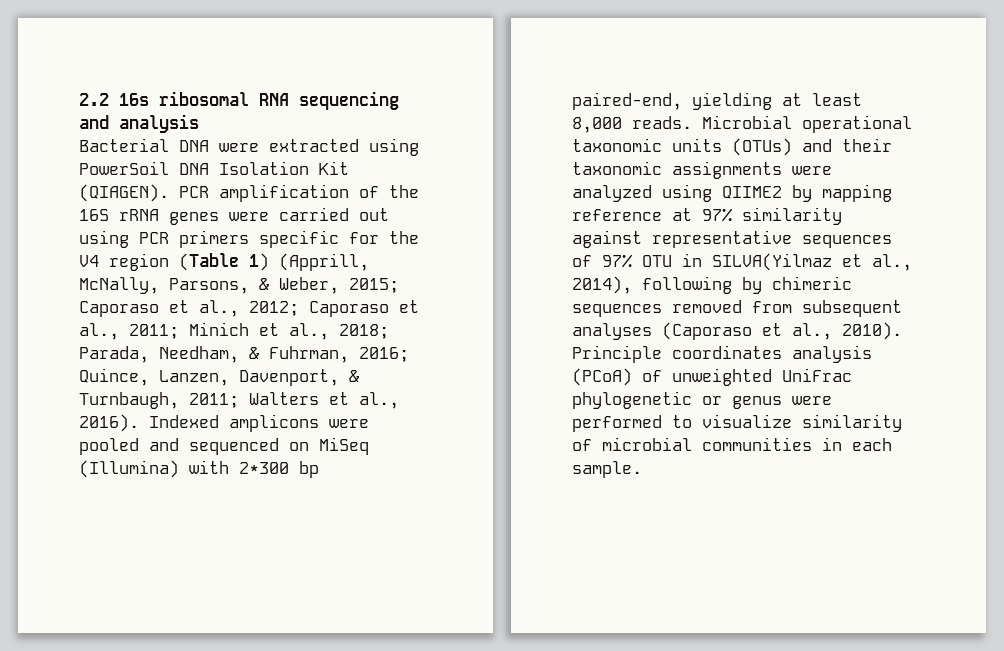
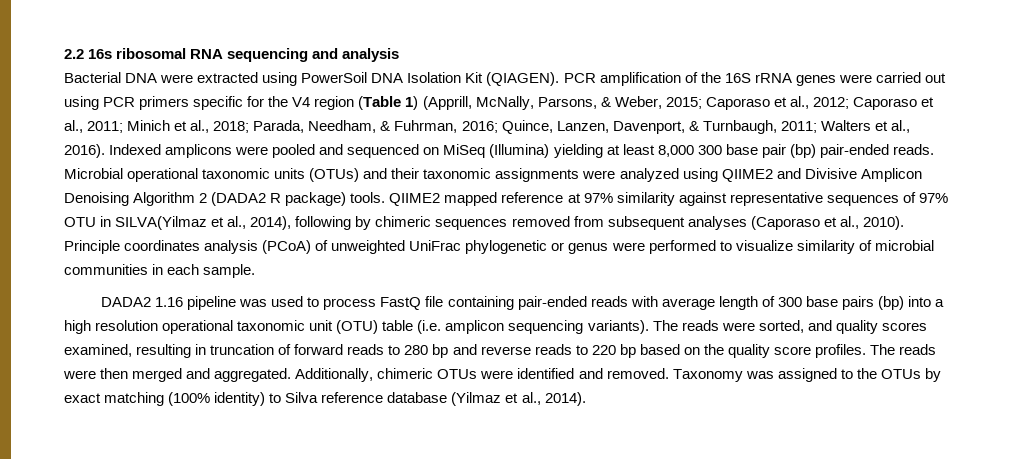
- Indexed amplicons were pooled and sequenced on MiSeq (Illumina) with 2*300 bp paired-end, yielding at least 8,000 reads.
+ Indexed amplicons were pooled and sequenced on MiSeq (Illumina) yielding at least 8,000 300 base pair (bp) pair-ended reads.
- Microbial operational taxonomic units (OTUs) and their taxonomic assignments were analyzed using QIIME2 by mapping reference at 97% similarity against representative sequences of 97% OTU in SILVA(Yilmaz et al., 2014), following by chimeric sequences removed from subsequent analyses (Caporaso et al., 2010).
+ Microbial operational taxonomic units (OTUs) and their taxonomic assignments were analyzed using QIIME2 and Divisive Amplicon Denoising Algorithm 2 (DADA2 R package) tools. QIIME2 mapped reference at 97% similarity against representative sequences of 97% OTU in SILVA(Yilmaz et al., 2014), following by chimeric sequences removed from subsequent analyses (Caporaso et al., 2010).
+ DADA2 1.16 pipeline was used to process FastQ file containing pair-ended reads with average length of 300 base pairs (bp) into a high resolution operational taxonomic unit (OTU) table (i.e. amplicon sequencing variants). The reads were sorted, and quality scores examined, resulting in truncation of forward reads to 280 bp and reverse reads to 220 bp based on the quality score profiles. The reads were then merged and aggregated. Additionally, chimeric OTUs were identified and removed. Taxonomy was assigned to the OTUs by exact matching (100% identity) to Silva reference database (Yilmaz et al., 2014).

